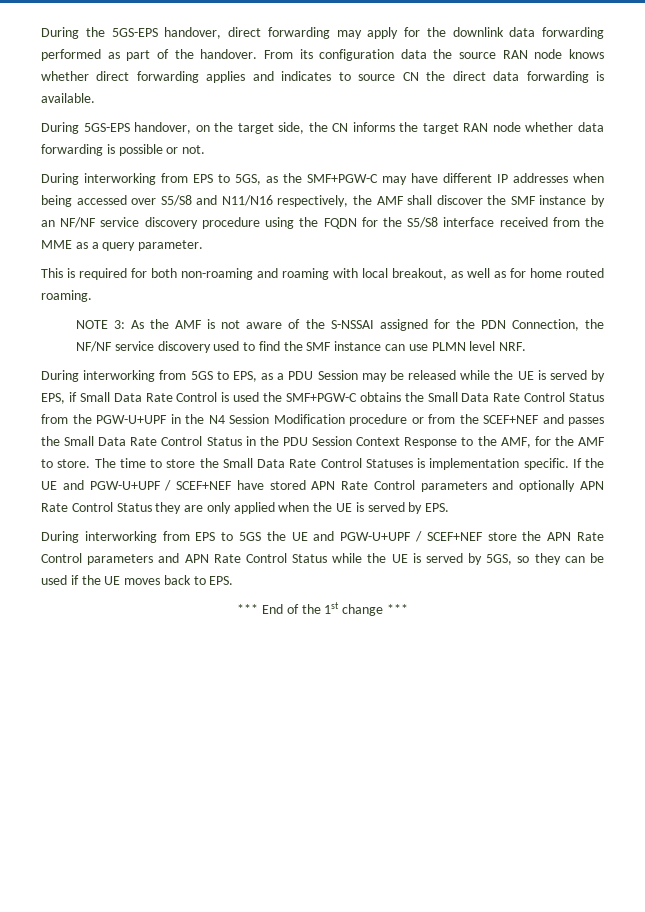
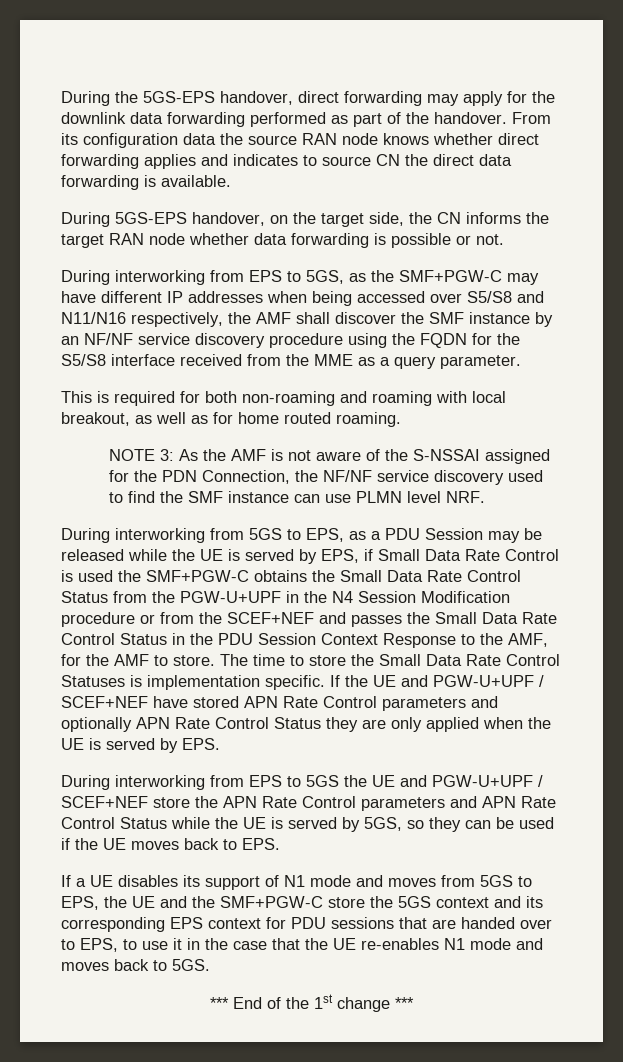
+ If a UE disables its support of N1 mode and moves from 5GS to EPS, the UE and the SMF+PGW-C store the 5GS context and its corresponding EPS context for PDU sessions that are handed over to EPS, to use it in the case that the UE re-enables N1 mode and moves back to 5GS.

